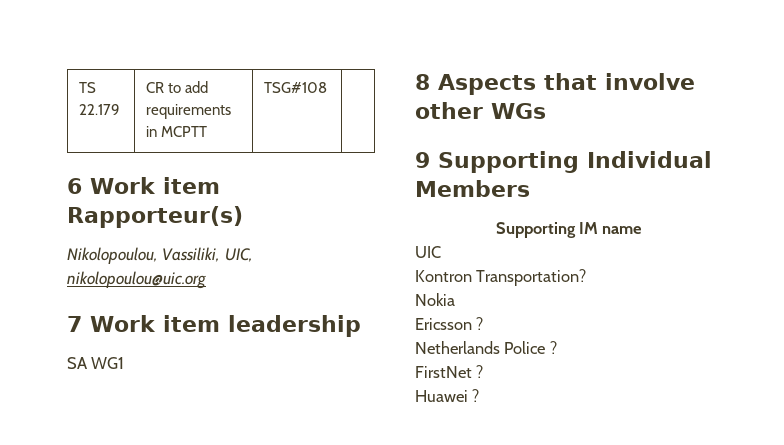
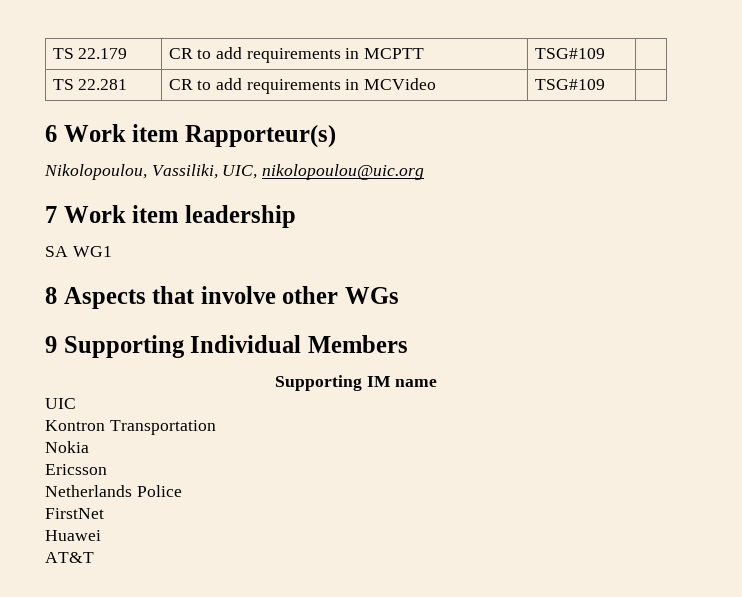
- TS 22.179 | CR to add requirements in MCPTT | TSG#108 |
+ TS 22.179 | CR to add requirements in MCPTT | TSG#109 |
+ TS 22.281 | CR to add requirements in MCVideo | TSG#109 |
- Kontron Transportation?
+ Kontron Transportation
- Ericsson ?
+ Ericsson
- Netherlands Police ?
+ Netherlands Police
- FirstNet ?
+ FirstNet
- Huawei ?
+ Huawei
+ AT&T

